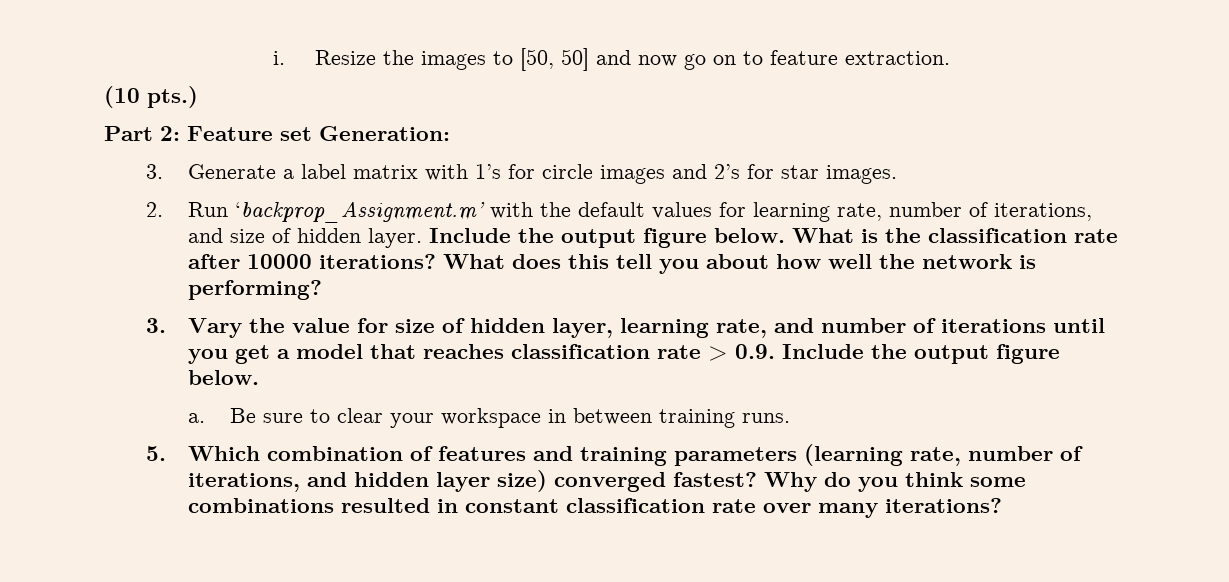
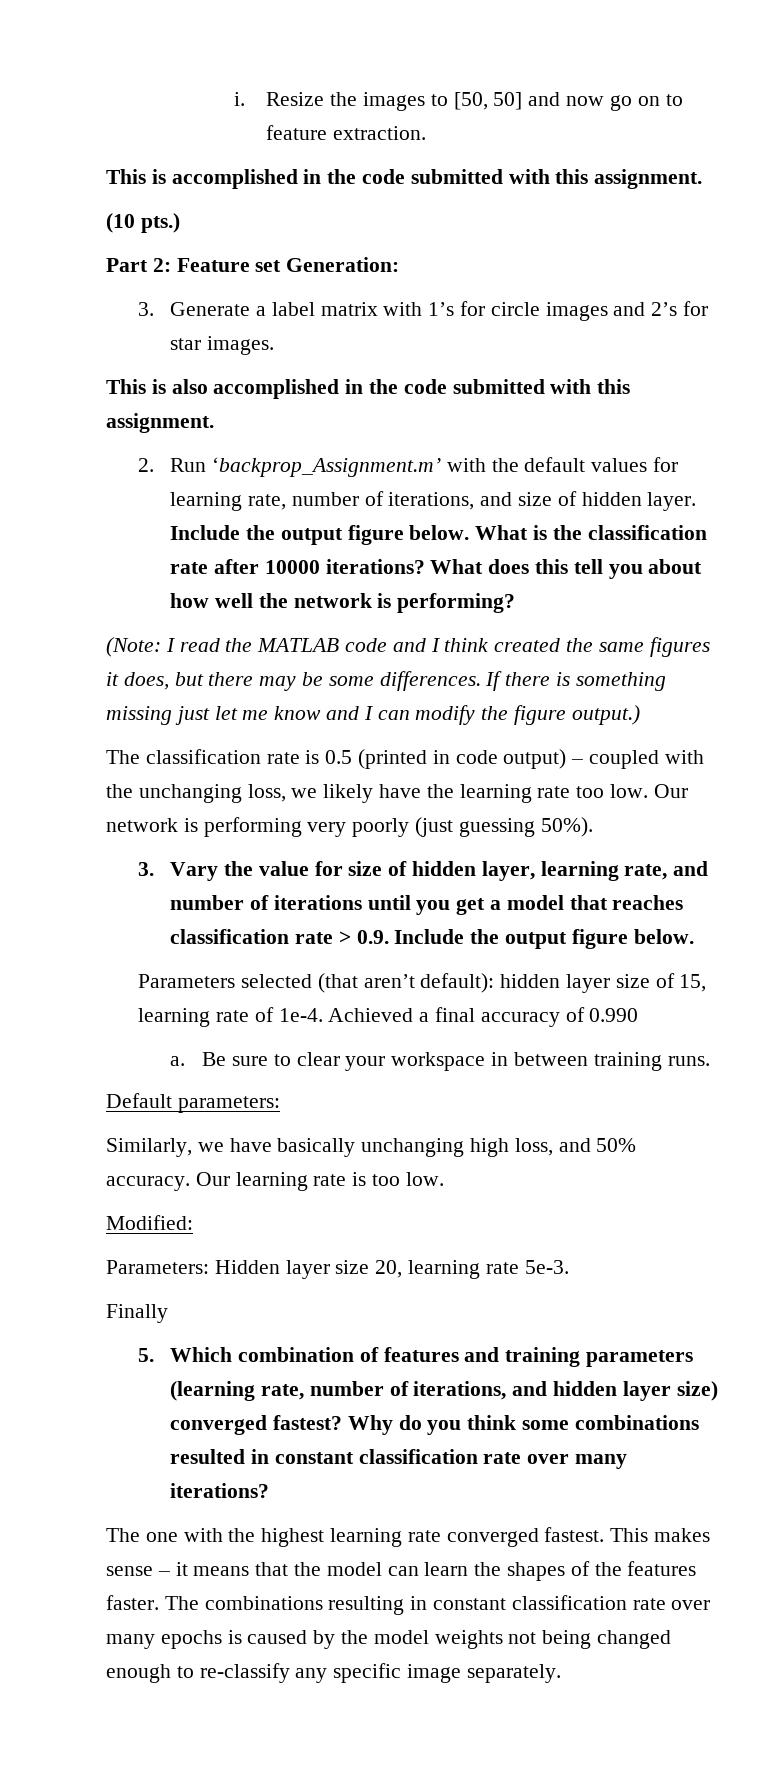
+ This is accomplished in the code submitted with this assignment.
+ This is also accomplished in the code submitted with this assignment.
+ (Note: I read the MATLAB code and I think created the same figures it does, but there may be some differences. If there is something missing just let me know and I can modify the figure output.)
+ The classification rate is 0.5 (printed in code output) – coupled with the unchanging loss, we likely have the learning rate too low. Our network is performing very poorly (just guessing 50%).
+ Parameters selected (that aren’t default): hidden layer size of 15, learning rate of 1e-4. Achieved a final accuracy of 0.990
+ Default parameters:
+ Similarly, we have basically unchanging high loss, and 50% accuracy. Our learning rate is too low.
+ Modified:
+ Parameters: Hidden layer size 20, learning rate 5e-3.
+ Finally
+ The one with the highest learning rate converged fastest. This makes sense – it means that the model can learn the shapes of the features faster. The combinations resulting in constant classification rate over many epochs is caused by the model weights not being changed enough to re-classify any specific image separately.

